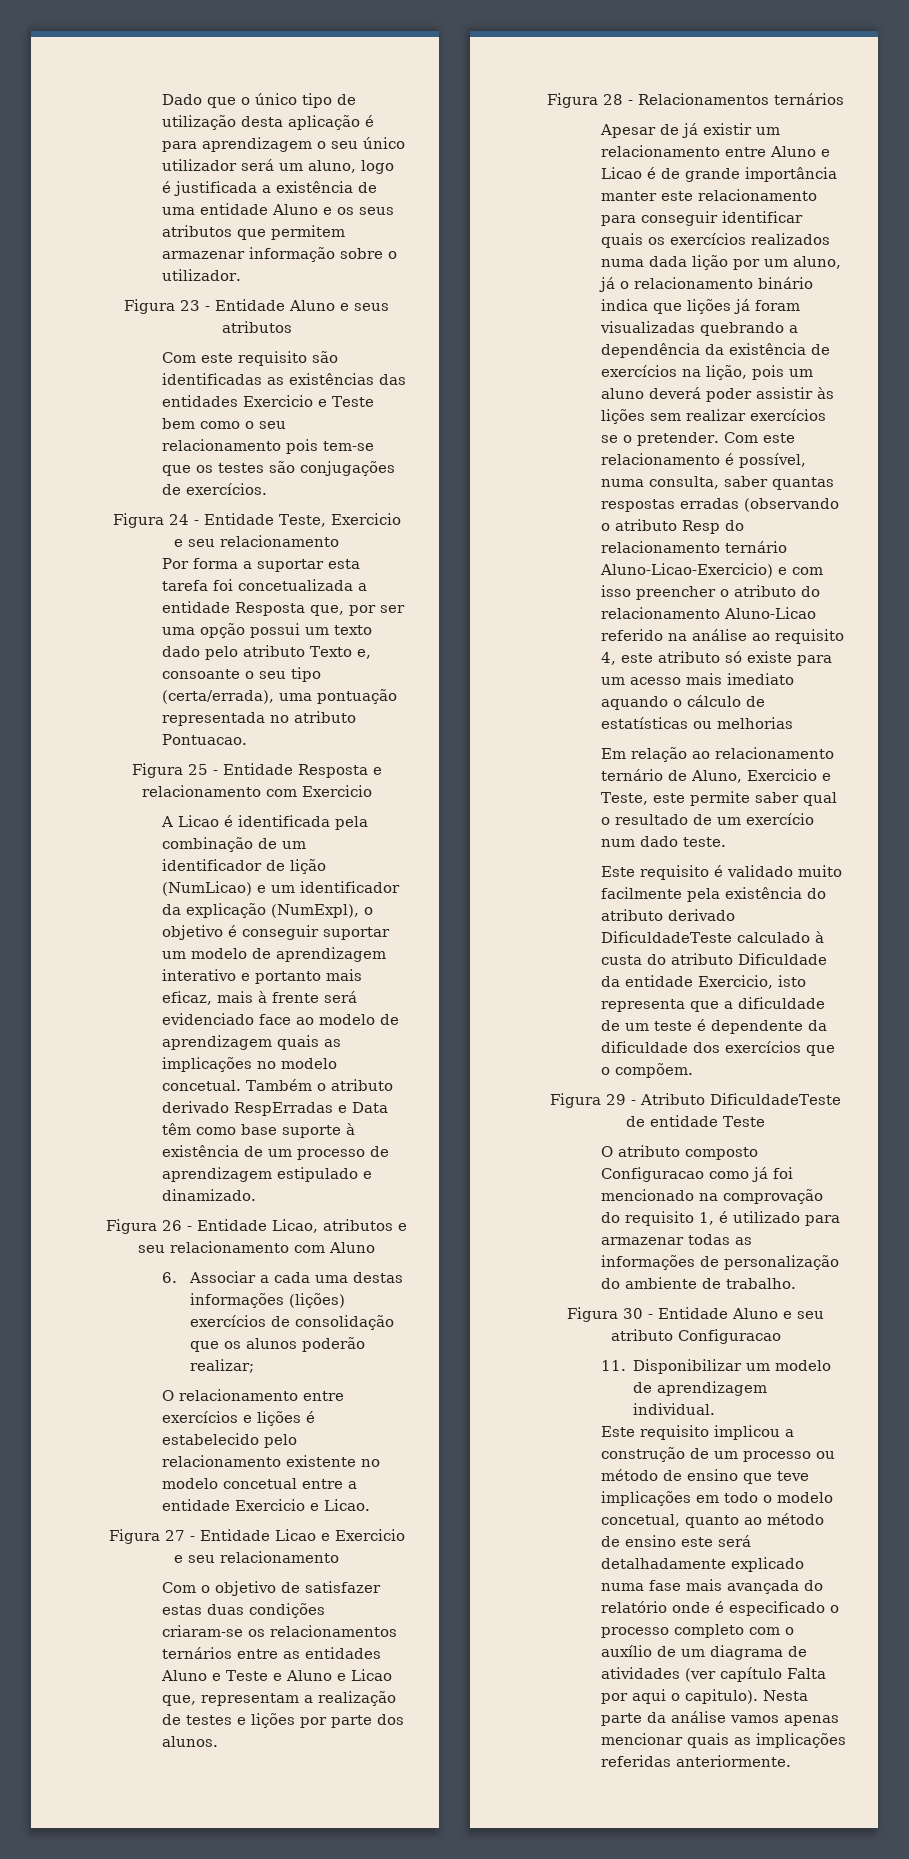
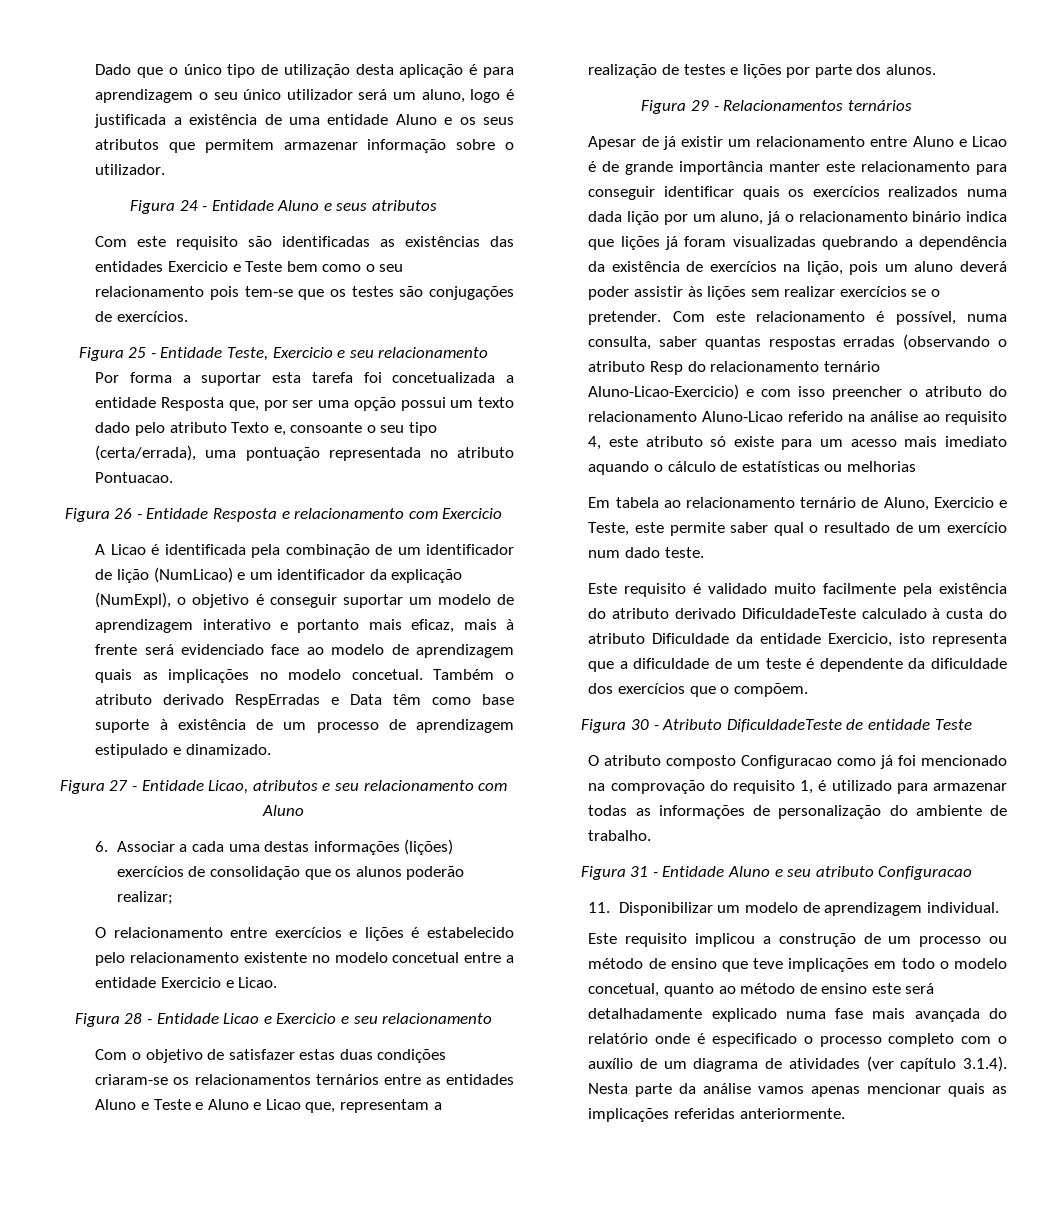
- Figura 23 - Entidade Aluno e seus atributos
+ Figura 24 - Entidade Aluno e seus atributos
- Figura 24 - Entidade Teste, Exercicio e seu relacionamento
+ Figura 25 - Entidade Teste, Exercicio e seu relacionamento
- Figura 25 - Entidade Resposta e relacionamento com Exercicio
+ Figura 26 - Entidade Resposta e relacionamento com Exercicio
- Figura 26 - Entidade Licao, atributos e seu relacionamento com Aluno
+ Figura 27 - Entidade Licao, atributos e seu relacionamento com Aluno
- Figura 27 - Entidade Licao e Exercicio e seu relacionamento
+ Figura 28 - Entidade Licao e Exercicio e seu relacionamento
- Figura 28 - Relacionamentos ternários
+ Figura 29 - Relacionamentos ternários
- Em relação ao relacionamento ternário de Aluno, Exercicio e Teste, este permite saber qual o resultado de um exercício num dado teste.
+ Em tabela ao relacionamento ternário de Aluno, Exercicio e Teste, este permite saber qual o resultado de um exercício num dado teste.
- Figura 29 - Atributo DificuldadeTeste de entidade Teste
+ Figura 30 - Atributo DificuldadeTeste de entidade Teste
- Figura 30 - Entidade Aluno e seu atributo Configuracao
+ Figura 31 - Entidade Aluno e seu atributo Configuracao
- Este requisito implicou a construção de um processo ou método de ensino que teve implicações em todo o modelo concetual, quanto ao método de ensino este será detalhadamente explicado numa fase mais avançada do relatório onde é especificado o processo completo com o auxílio de um diagrama de atividades (ver capítulo Falta por aqui o capitulo). Nesta parte da análise vamos apenas mencionar quais as implicações referidas anteriormente.
+ Este requisito implicou a construção de um processo ou método de ensino que teve implicações em todo o modelo concetual, quanto ao método de ensino este será detalhadamente explicado numa fase mais avançada do relatório onde é especificado o processo completo com o auxílio de um diagrama de atividades (ver capítulo 3.1.4). Nesta parte da análise vamos apenas mencionar quais as implicações referidas anteriormente.

